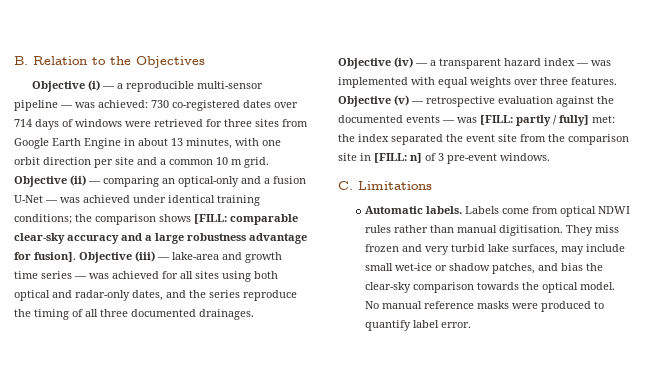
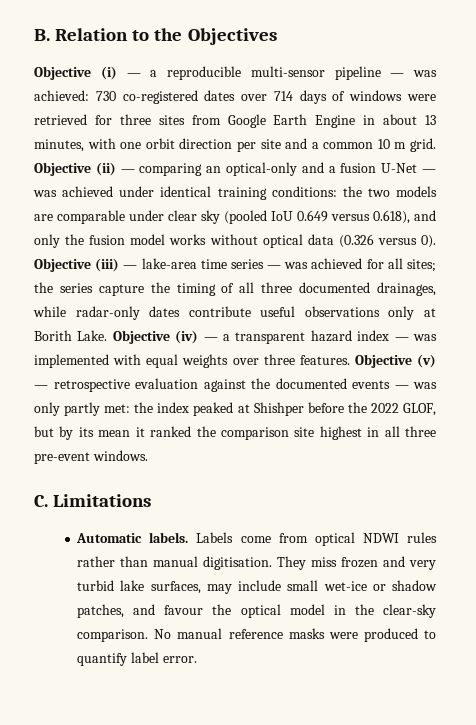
- Objective (ii) — comparing an optical-only and a fusion U-Net — was achieved under identical training conditions; the comparison shows [FILL: comparable clear-sky accuracy and a large robustness advantage for fusion].
+ Objective (ii) — comparing an optical-only and a fusion U-Net — was achieved under identical training conditions: the two models are comparable under clear sky (pooled IoU 0.649 versus 0.618), and only the fusion model works without optical data (0.326 versus 0).
- Objective (iii) — lake-area and growth time series — was achieved for all sites using both optical and radar-only dates, and the series reproduce the timing of all three documented drainages.
+ Objective (iii) — lake-area time series — was achieved for all sites; the series capture the timing of all three documented drainages, while radar-only dates contribute useful observations only at Borith Lake.
- Objective (v) — retrospective evaluation against the documented events — was [FILL: partly / fully] met: the index separated the event site from the comparison site in [FILL: n] of 3 pre-event windows.
+ Objective (v) — retrospective evaluation against the documented events — was only partly met: the index peaked at Shishper before the 2022 GLOF, but by its mean it ranked the comparison site highest in all three pre-event windows.
- They miss frozen and very turbid lake surfaces, may include small wet-ice or shadow patches, and bias the clear-sky comparison towards the optical model.
+ They miss frozen and very turbid lake surfaces, may include small wet-ice or shadow patches, and favour the optical model in the clear-sky comparison.

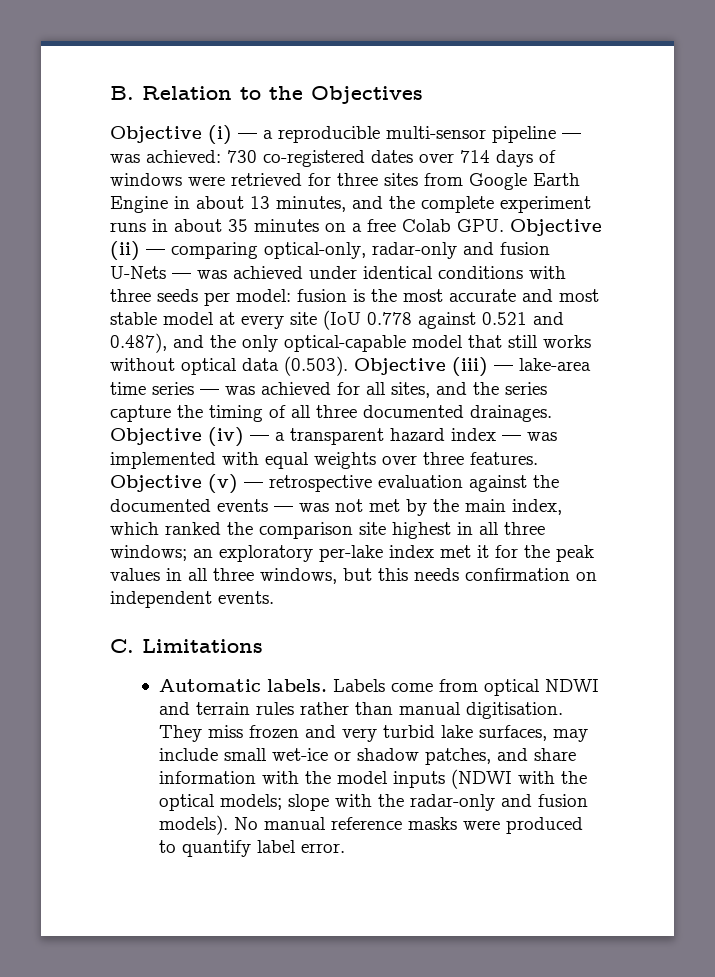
- Objective (i) — a reproducible multi-sensor pipeline — was achieved: 730 co-registered dates over 714 days of windows were retrieved for three sites from Google Earth Engine in about 13 minutes, with one orbit direction per site and a common 10 m grid. Objective (ii) — comparing an optical-only and a fusion U-Net — was achieved under identical training conditions: the two models are comparable under clear sky (pooled IoU 0.649 versus 0.618), and only the fusion model works without optical data (0.326 versus 0). Objective (iii) — lake-area time series — was achieved for all sites; the series capture the timing of all three documented drainages, while radar-only dates contribute useful observations only at Borith Lake.
+ Objective (i) — a reproducible multi-sensor pipeline — was achieved: 730 co-registered dates over 714 days of windows were retrieved for three sites from Google Earth Engine in about 13 minutes, and the complete experiment runs in about 35 minutes on a free Colab GPU. Objective (ii) — comparing optical-only, radar-only and fusion U-Nets — was achieved under identical conditions with three seeds per model: fusion is the most accurate and most stable model at every site (IoU 0.778 against 0.521 and 0.487), and the only optical-capable model that still works without optical data (0.503). Objective (iii) — lake-area time series — was achieved for all sites, and the series capture the timing of all three documented drainages.
- Objective (v) — retrospective evaluation against the documented events — was only partly met: the index peaked at Shishper before the 2022 GLOF, but by its mean it ranked the comparison site highest in all three pre-event windows.
+ Objective (v) — retrospective evaluation against the documented events — was not met by the main index, which ranked the comparison site highest in all three windows; an exploratory per-lake index met it for the peak values in all three windows, but this needs confirmation on independent events.
- Labels come from optical NDWI rules rather than manual digitisation.
+ Labels come from optical NDWI and terrain rules rather than manual digitisation.
- They miss frozen and very turbid lake surfaces, may include small wet-ice or shadow patches, and favour the optical model in the clear-sky comparison.
+ They miss frozen and very turbid lake surfaces, may include small wet-ice or shadow patches, and share information with the model inputs (NDWI with the optical models; slope with the radar-only and fusion models).

